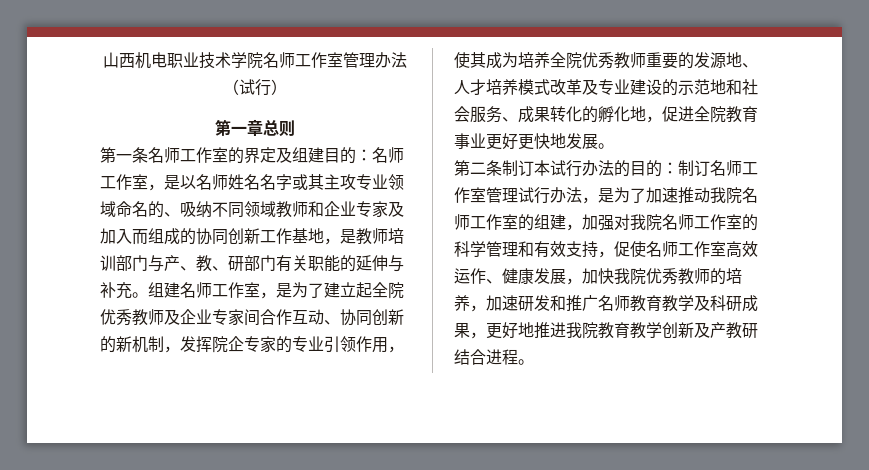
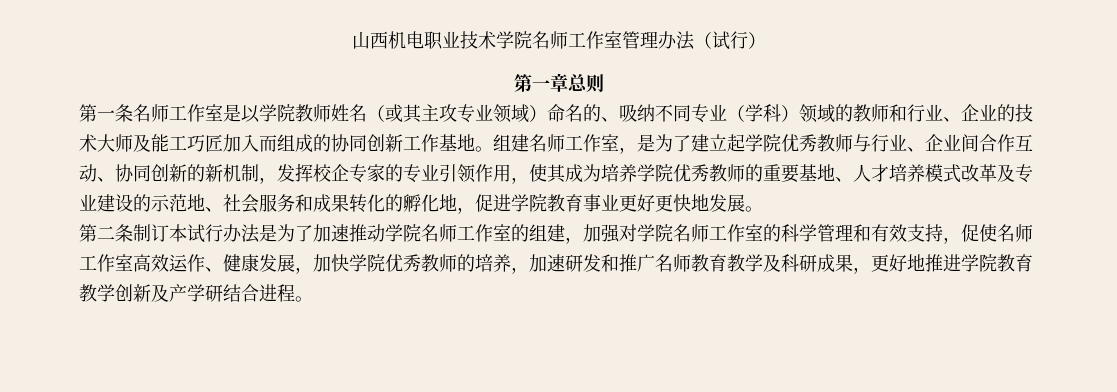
- 第一条名师工作室的界定及组建目的：名师工作室，是以名师姓名名字或其主攻专业领域命名的、吸纳不同领域教师和企业专家及加入而组成的协同创新工作基地，是教师培训部门与产、教、研部门有关职能的延伸与补充。
+ 第一条名师工作室是以学院教师姓名（或其主攻专业领域）命名的、吸纳不同专业（学科）领域的教师和行业、企业的技术大师及能工巧匠加入而组成的协同创新工作基地。
- 组建名师工作室，是为了建立起全院优秀教师及企业专家间合作互动、协同创新的新机制，发挥院企专家的专业引领作用，使其成为培养全院优秀教师重要的发源地、人才培养模式改革及专业建设的示范地和社会服务、成果转化的孵化地，促进全院教育事业更好更快地发展。
+ 组建名师工作室，是为了建立起学院优秀教师与行业、企业间合作互动、协同创新的新机制，发挥校企专家的专业引领作用，使其成为培养学院优秀教师的重要基地、人才培养模式改革及专业建设的示范地、社会服务和成果转化的孵化地，促进学院教育事业更好更快地发展。
- 第二条制订本试行办法的目的：制订名师工作室管理试行办法，是为了加速推动我院名师工作室的组建，加强对我院名师工作室的科学管理和有效支持，促使名师工作室高效运作、健康发展，加快我院优秀教师的培养，加速研发和推广名师教育教学及科研成果，更好地推进我院教育教学创新及产教研结合进程。
+ 第二条制订本试行办法是为了加速推动学院名师工作室的组建，加强对学院名师工作室的科学管理和有效支持，促使名师工作室高效运作、健康发展，加快学院优秀教师的培养，加速研发和推广名师教育教学及科研成果，更好地推进学院教育教学创新及产学研结合进程。

